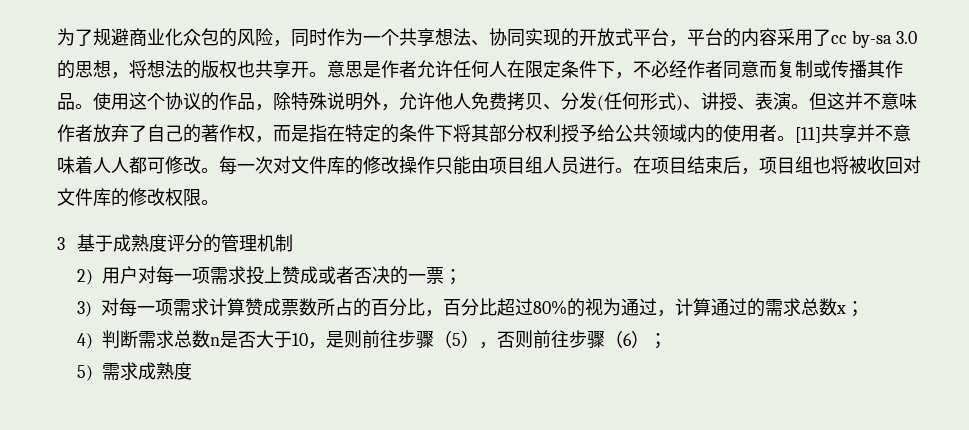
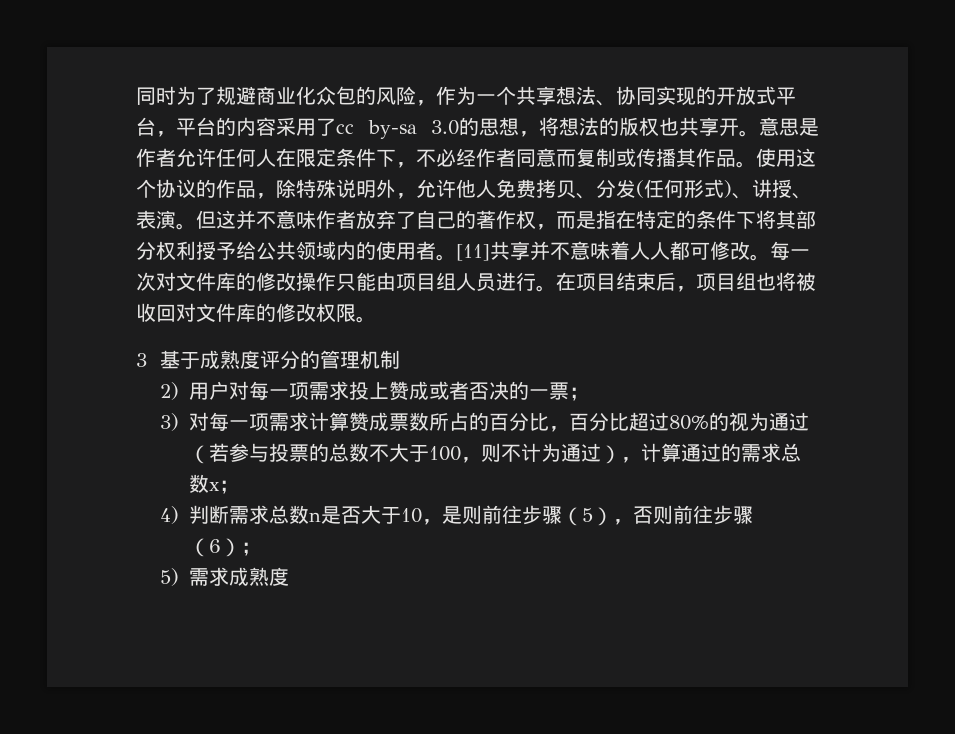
- 为了规避商业化众包的风险，同时作为一个共享想法、协同实现的开放式平台，平台的内容采用了cc by-sa 3.0的思想，将想法的版权也共享开。
+ 同时为了规避商业化众包的风险，作为一个共享想法、协同实现的开放式平台，平台的内容采用了cc by-sa 3.0的思想，将想法的版权也共享开。
- 3)对每一项需求计算赞成票数所占的百分比，百分比超过80%的视为通过，计算通过的需求总数x；
+ 3)对每一项需求计算赞成票数所占的百分比，百分比超过80%的视为通过（若参与投票的总数不大于100，则不计为通过），计算通过的需求总数x；

